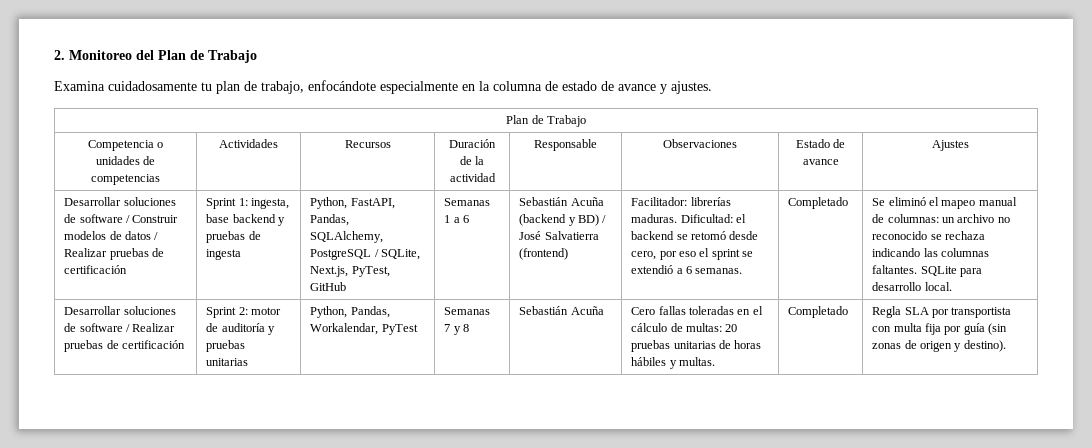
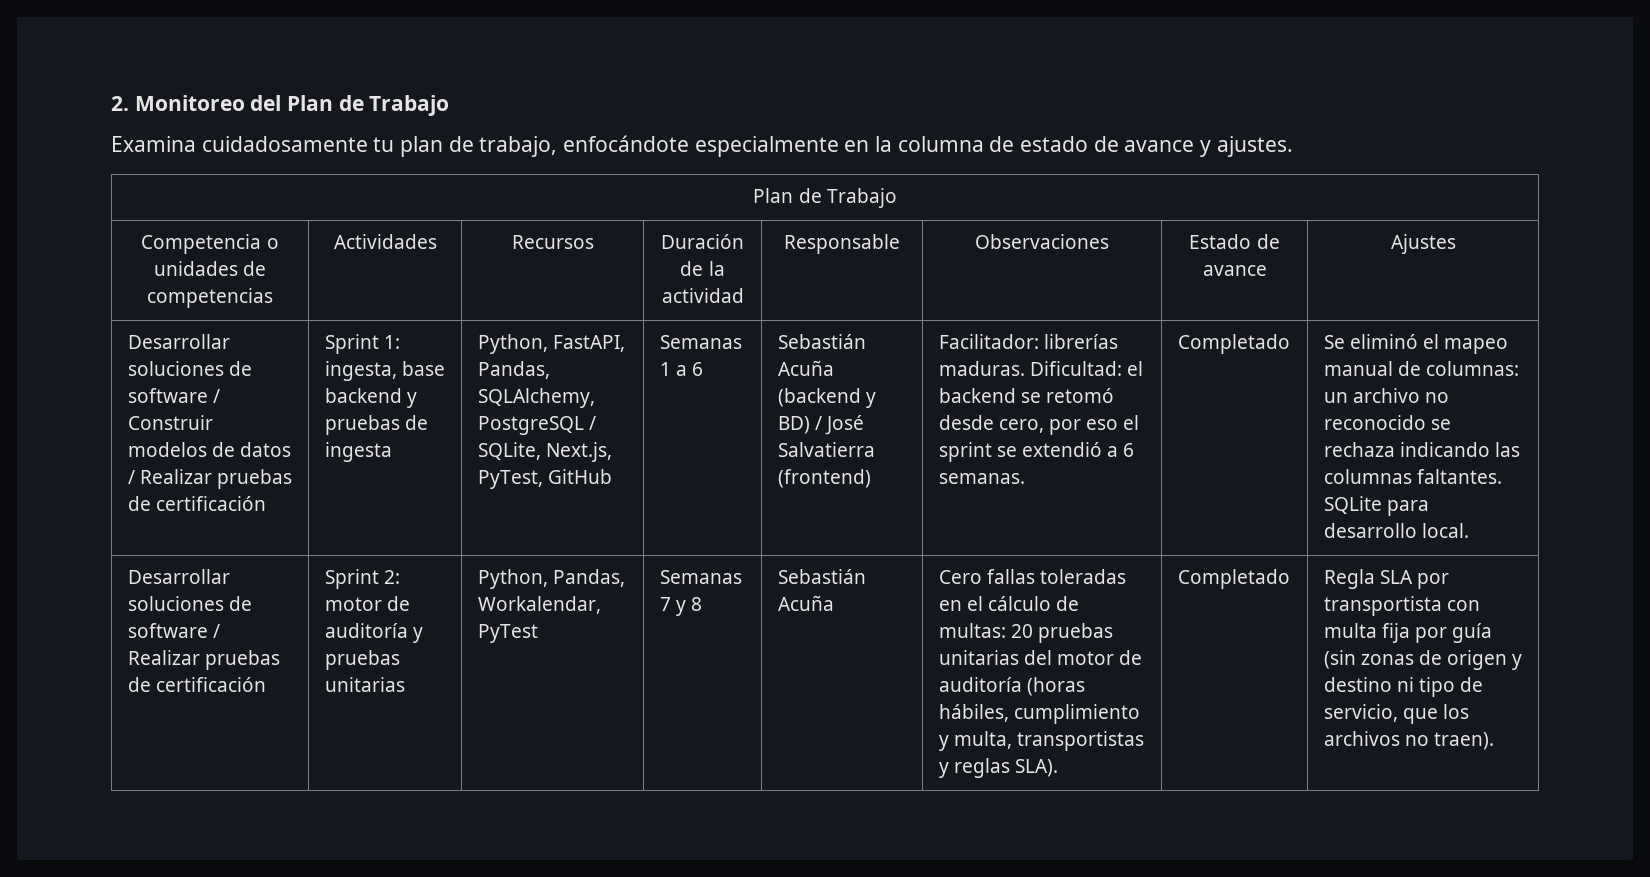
- Cero fallas toleradas en el cálculo de multas: 20 pruebas unitarias de horas hábiles y multas.
+ Cero fallas toleradas en el cálculo de multas: 20 pruebas unitarias del motor de auditoría (horas hábiles, cumplimiento y multa, transportistas y reglas SLA).
- Regla SLA por transportista con multa fija por guía (sin zonas de origen y destino).
+ Regla SLA por transportista con multa fija por guía (sin zonas de origen y destino ni tipo de servicio, que los archivos no traen).

